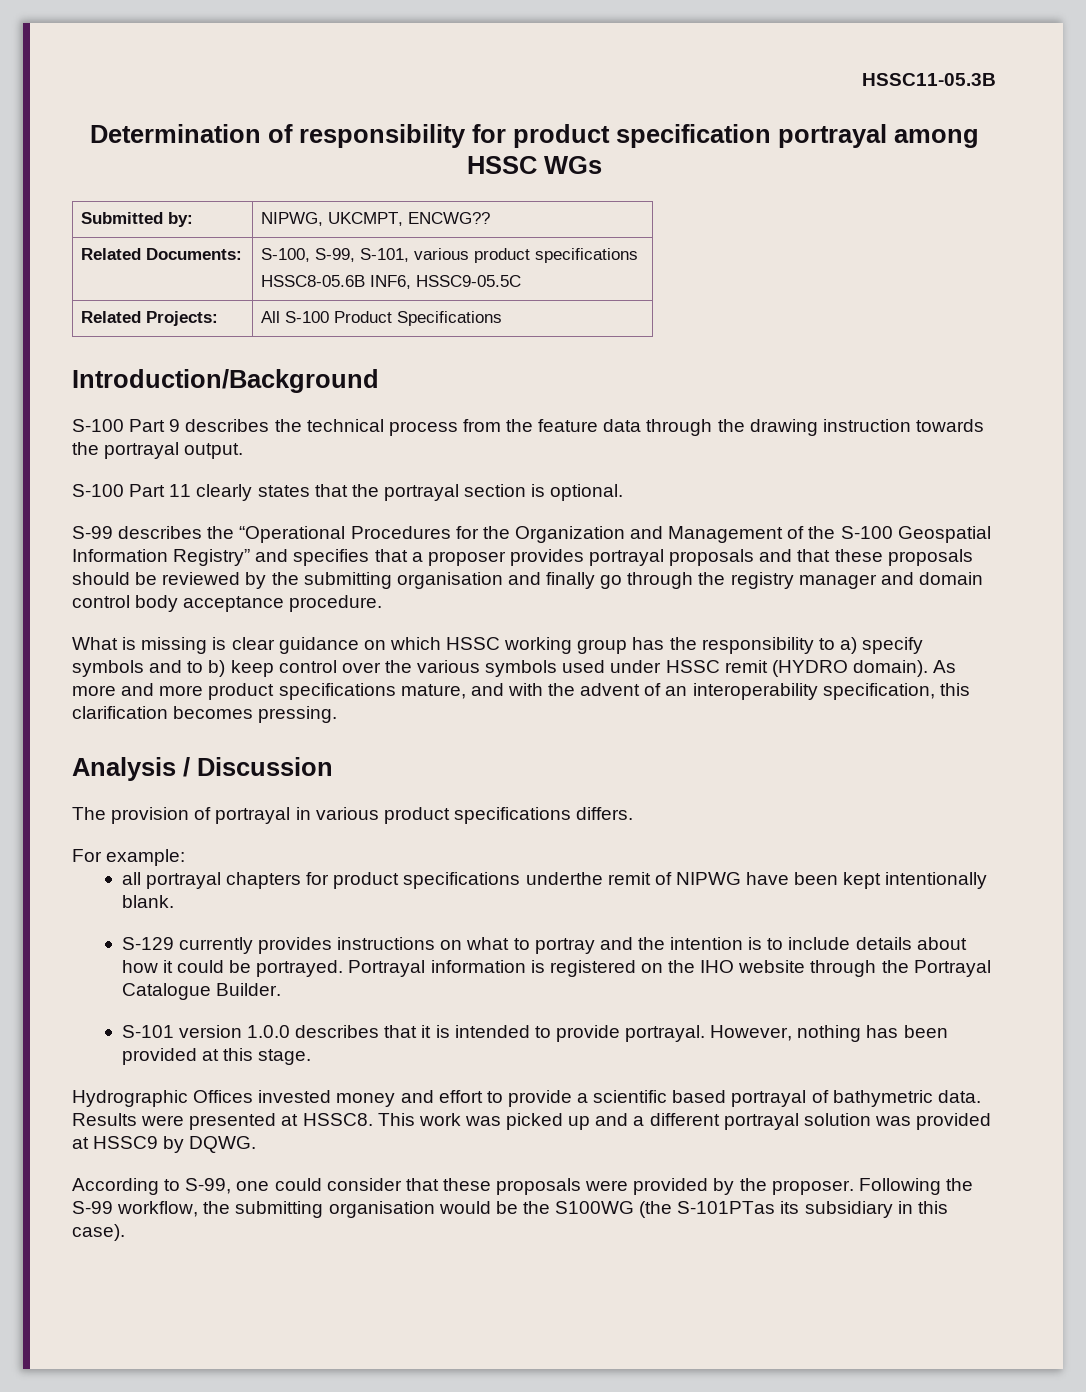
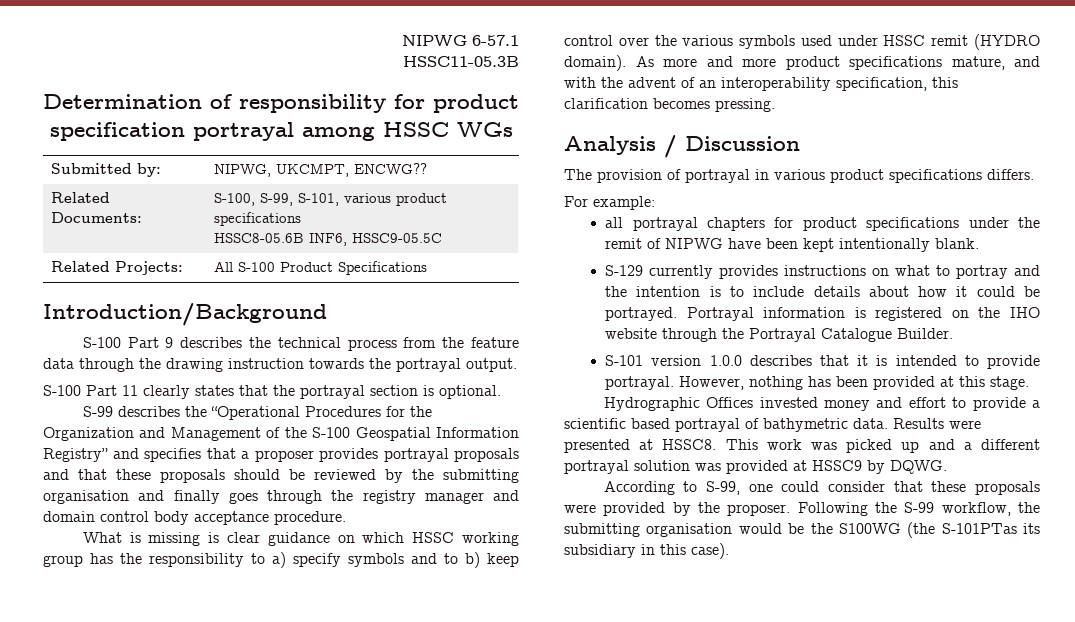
+ NIPWG 6-57.1
- S-99 describes the “Operational Procedures for the Organization and Management of the S-100 Geospatial Information Registry” and specifies that a proposer provides portrayal proposals and that these proposals should be reviewed by the submitting organisation and finally go through the registry manager and domain control body acceptance procedure.
+ S-99 describes the “Operational Procedures for the Organization and Management of the S-100 Geospatial Information Registry” and specifies that a proposer provides portrayal proposals and that these proposals should be reviewed by the submitting organisation and finally goes through the registry manager and domain control body acceptance procedure.
- all portrayal chapters for product specifications underthe remit of NIPWG have been kept intentionally blank.
+ all portrayal chapters for product specifications under the remit of NIPWG have been kept intentionally blank.

